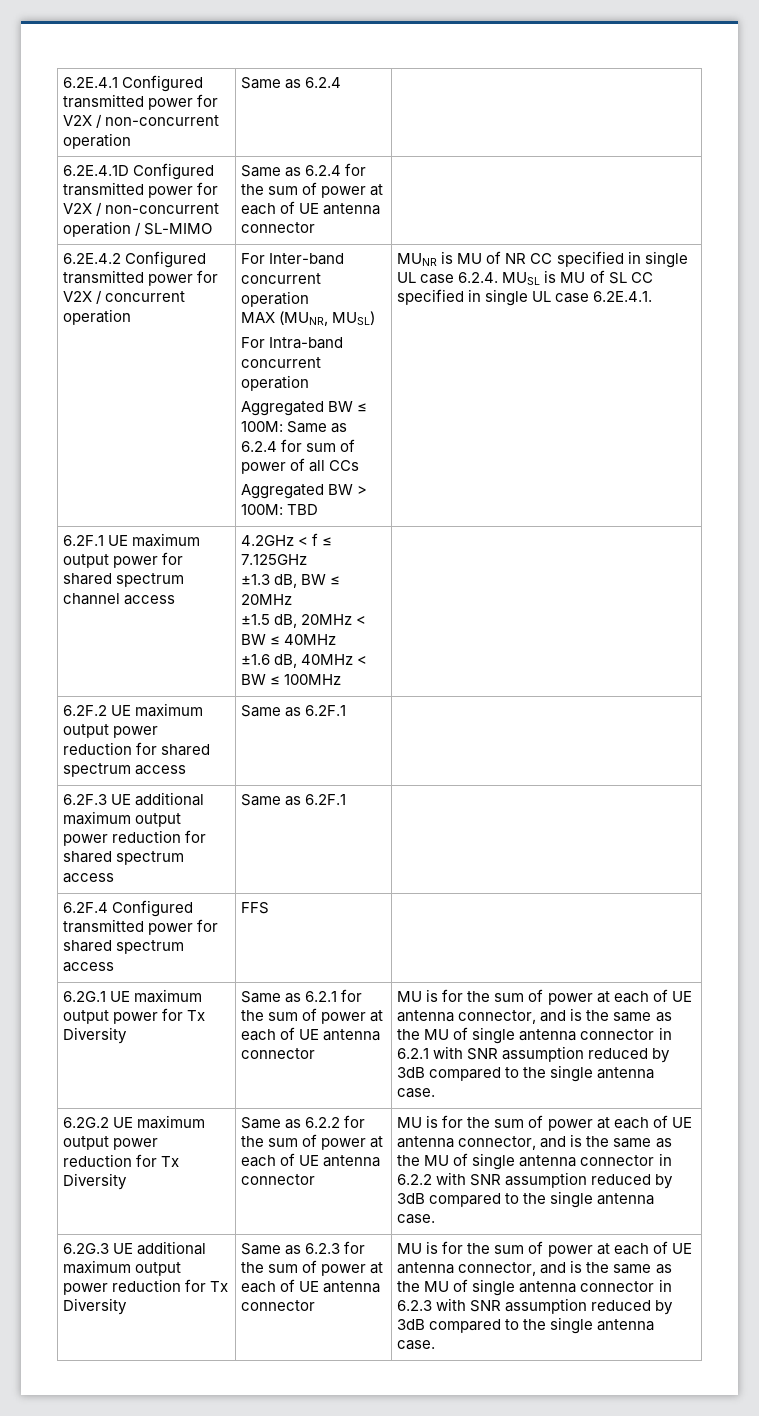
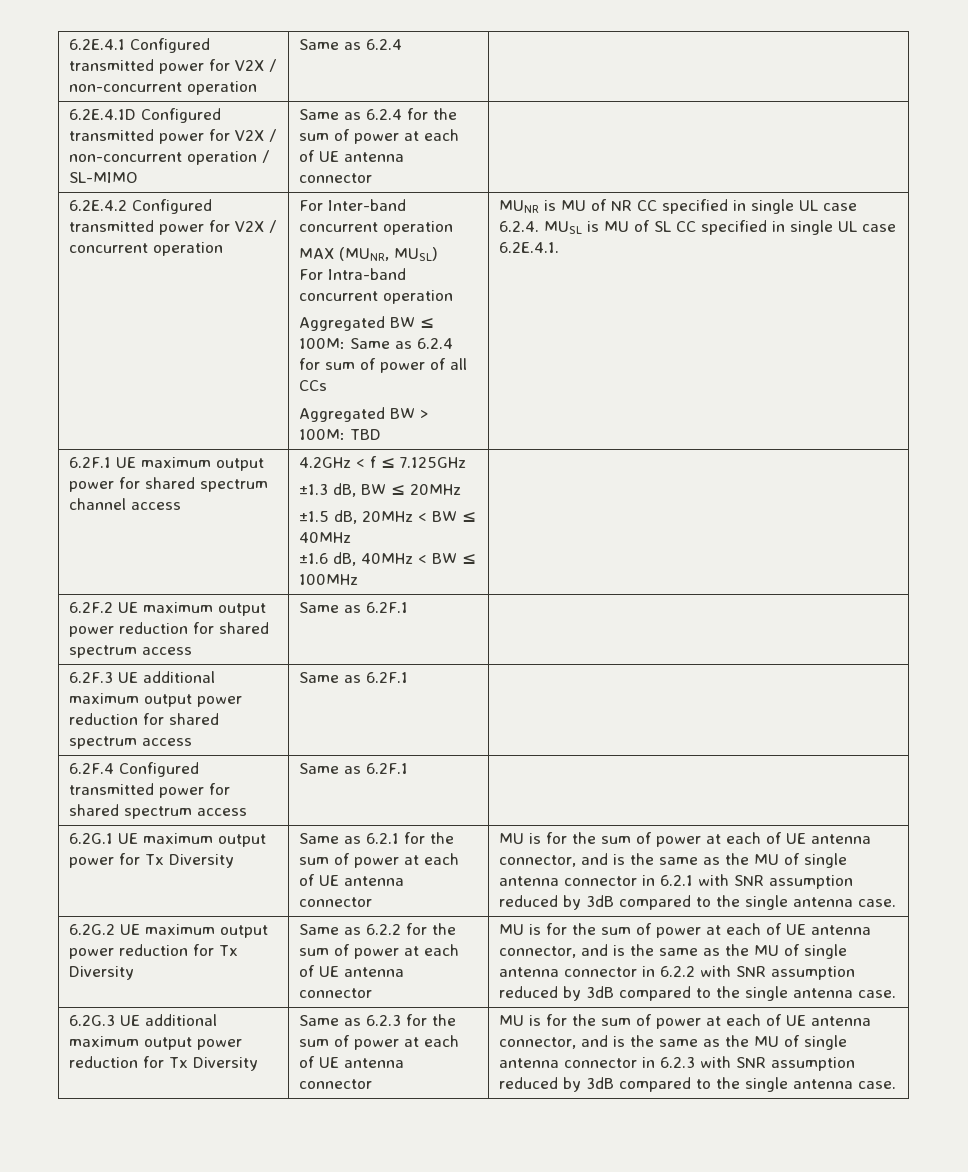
- 6.2F.4 Configured transmitted power for shared spectrum access | FFS |
+ 6.2F.4 Configured transmitted power for shared spectrum access | Same as 6.2F.1 |

